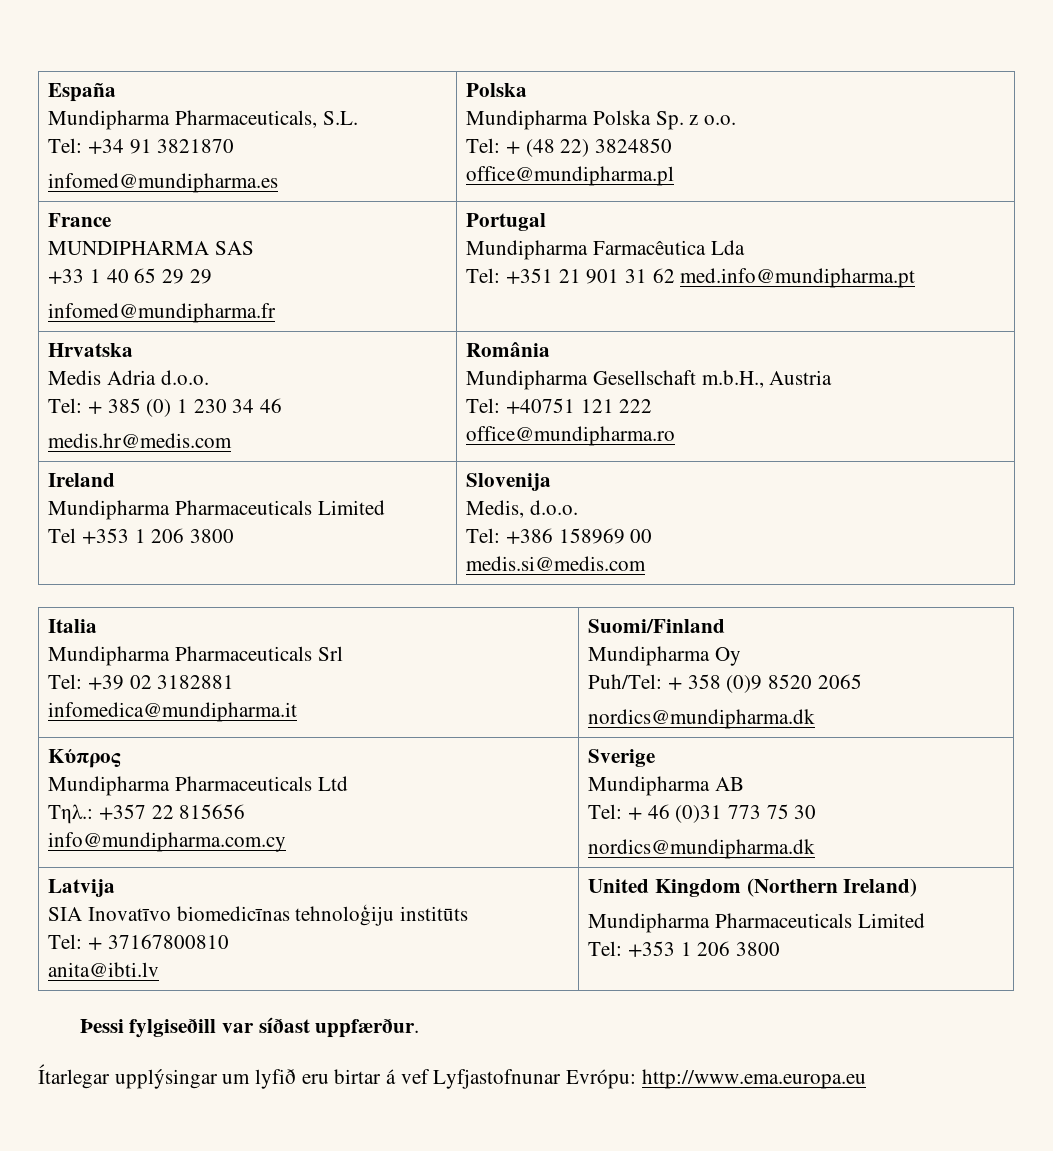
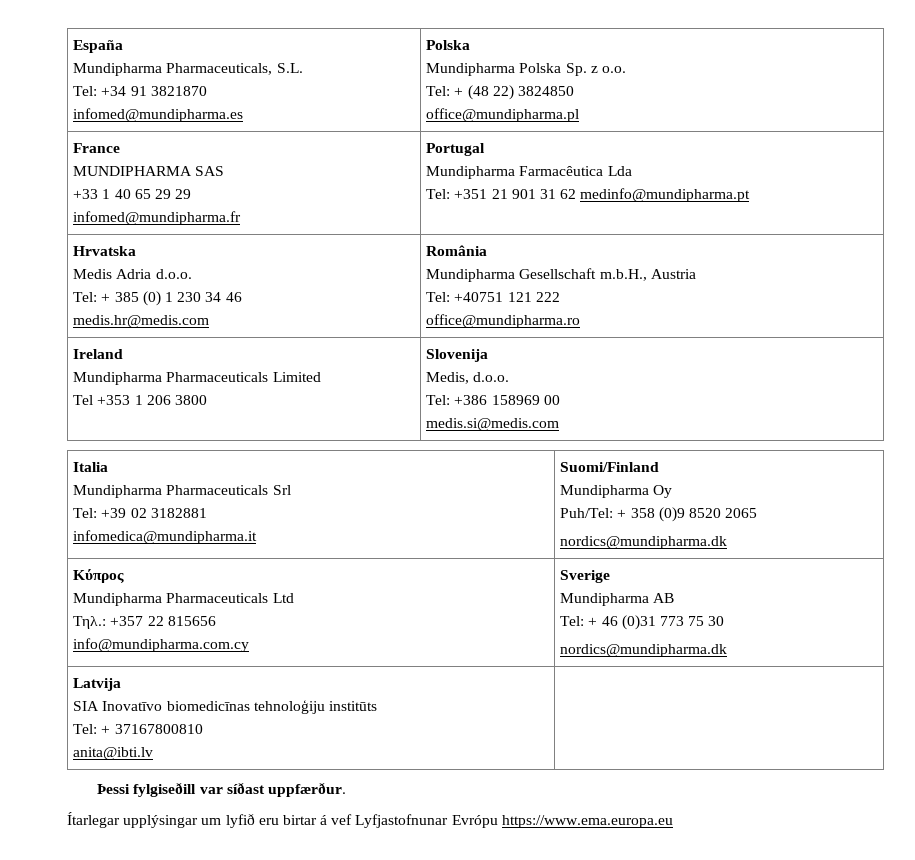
  France
  MUNDIPHARMA SAS
  +33 1 40 65 29 29
  infomed@mundipharma.fr | Portugal
  Mundipharma Farmacêutica Lda
- Tel: +351 21 901 31 62 med.info@mundipharma.pt
+ Tel: +351 21 901 31 62 medinfo@mundipharma.pt
  Latvija
  SIA Inovatīvo biomedicīnas tehnoloģiju institūts
  Tel: + 37167800810
- anita@ibti.lv | United Kingdom (Northern Ireland)
- Mundipharma Pharmaceuticals Limited
- Tel: +353 1 206 3800
+ anita@ibti.lv |
- Ítarlegar upplýsingar um lyfið eru birtar á vef Lyfjastofnunar Evrópu: http://www.ema.europa.eu
+ Ítarlegar upplýsingar um lyfið eru birtar á vef Lyfjastofnunar Evrópu https://www.ema.europa.eu

